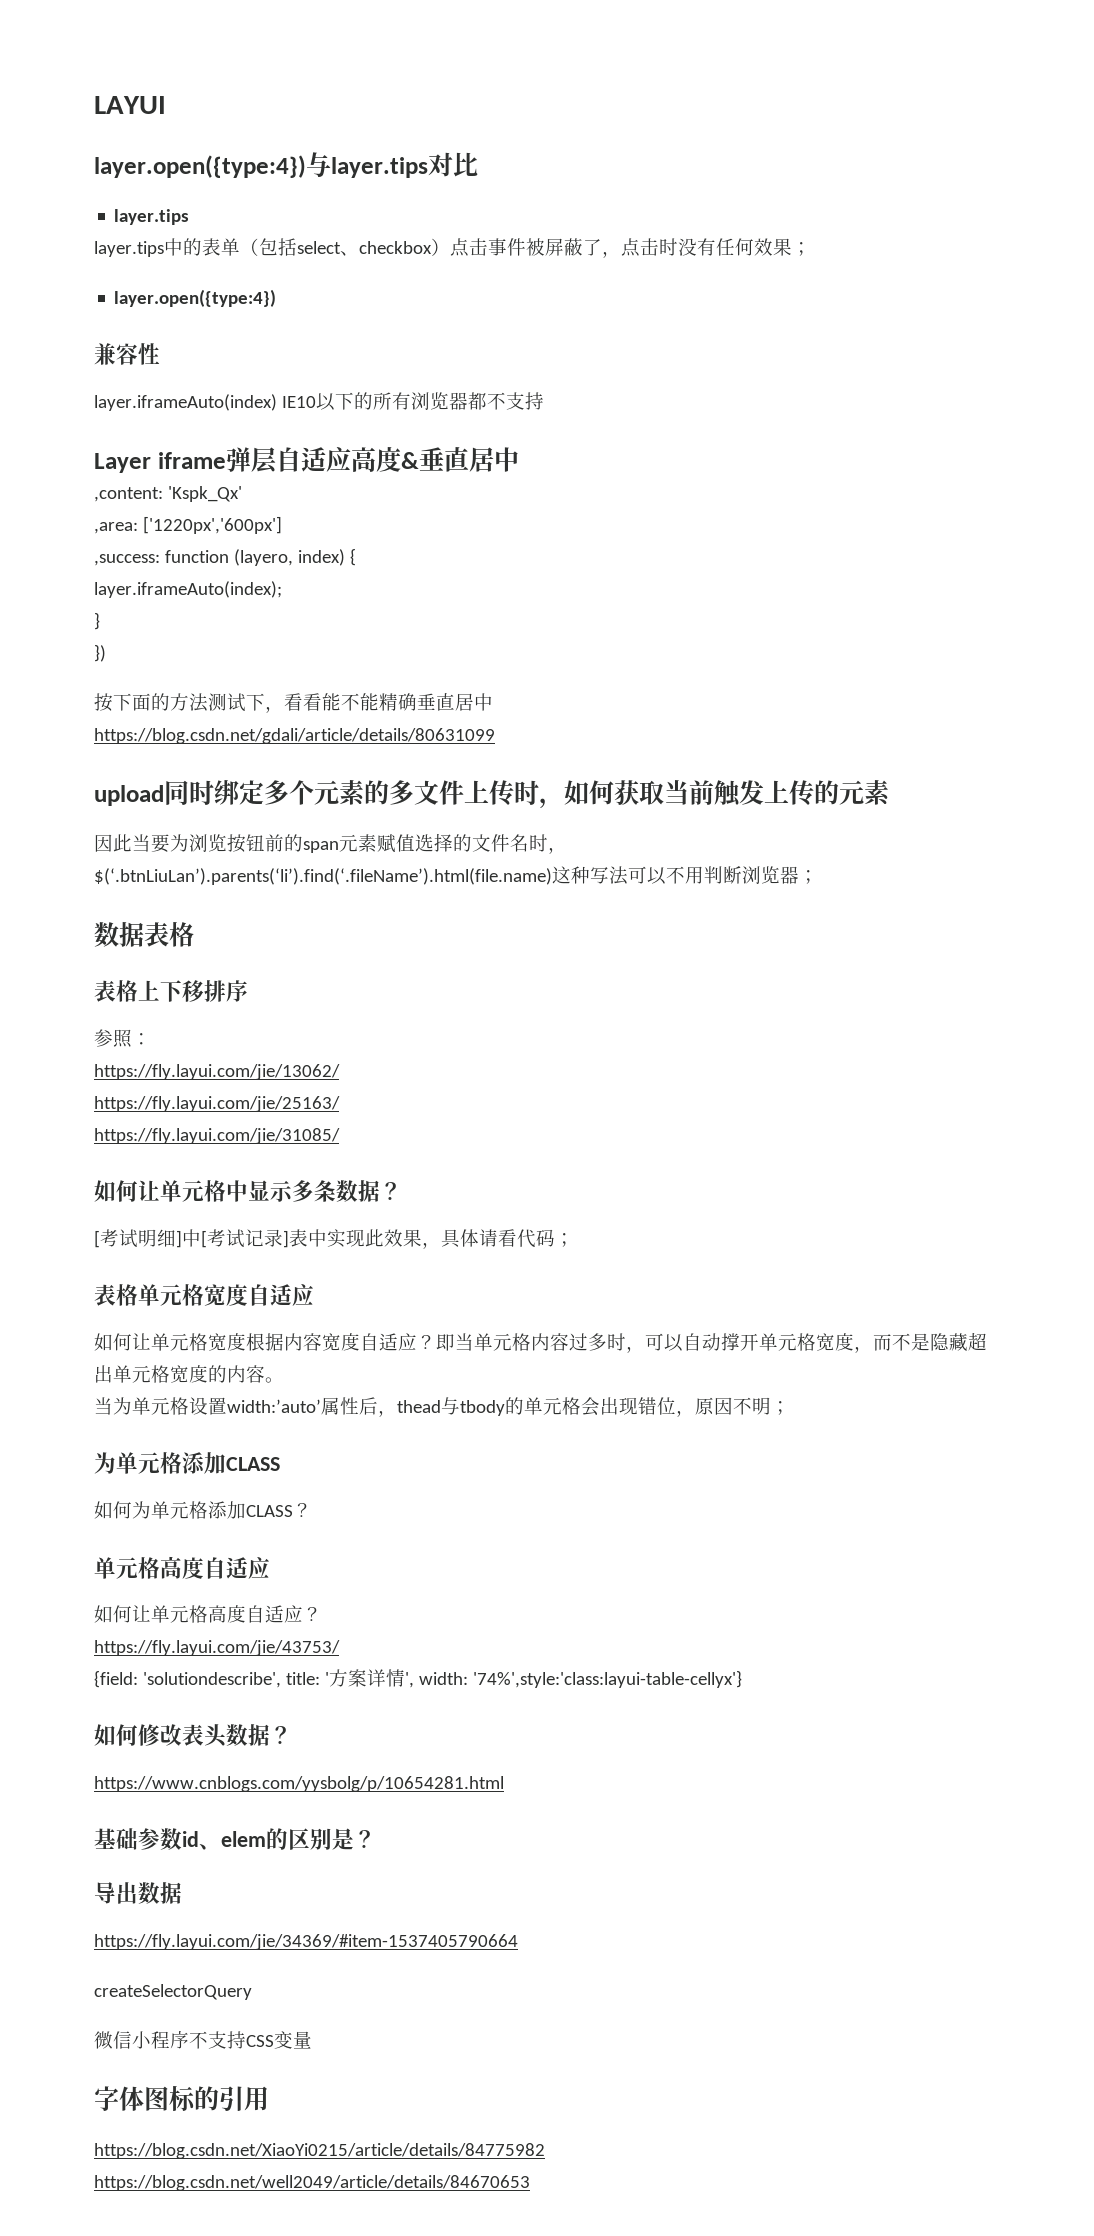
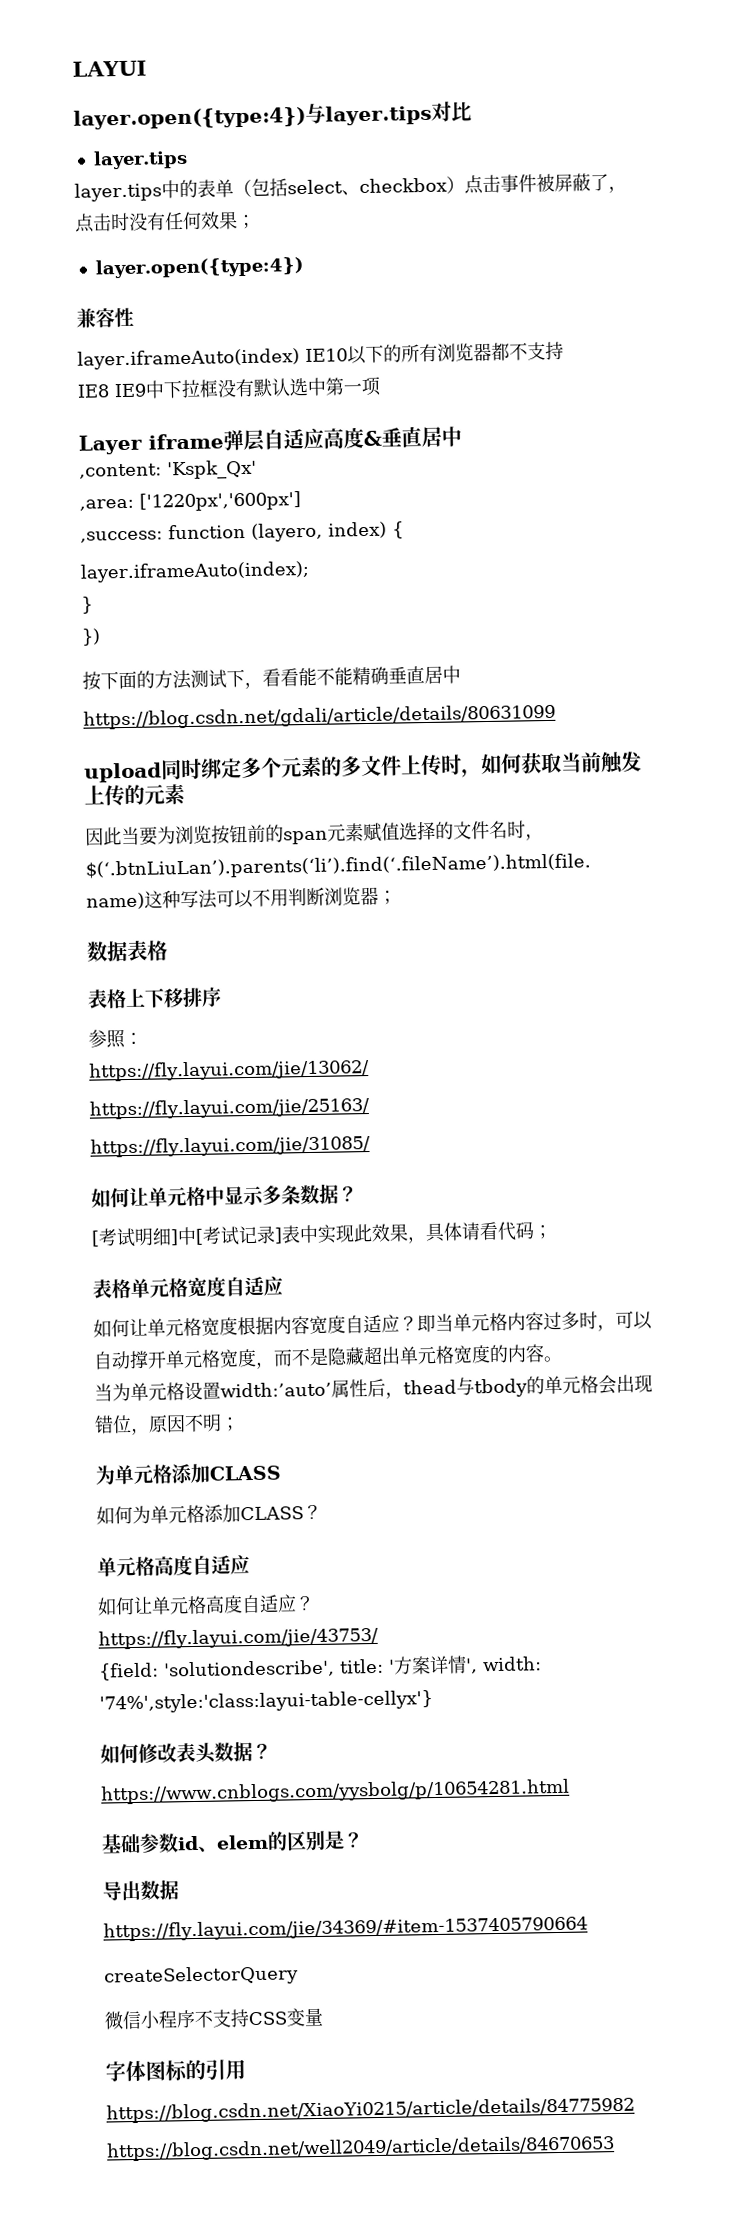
+ IE8 IE9中下拉框没有默认选中第一项

